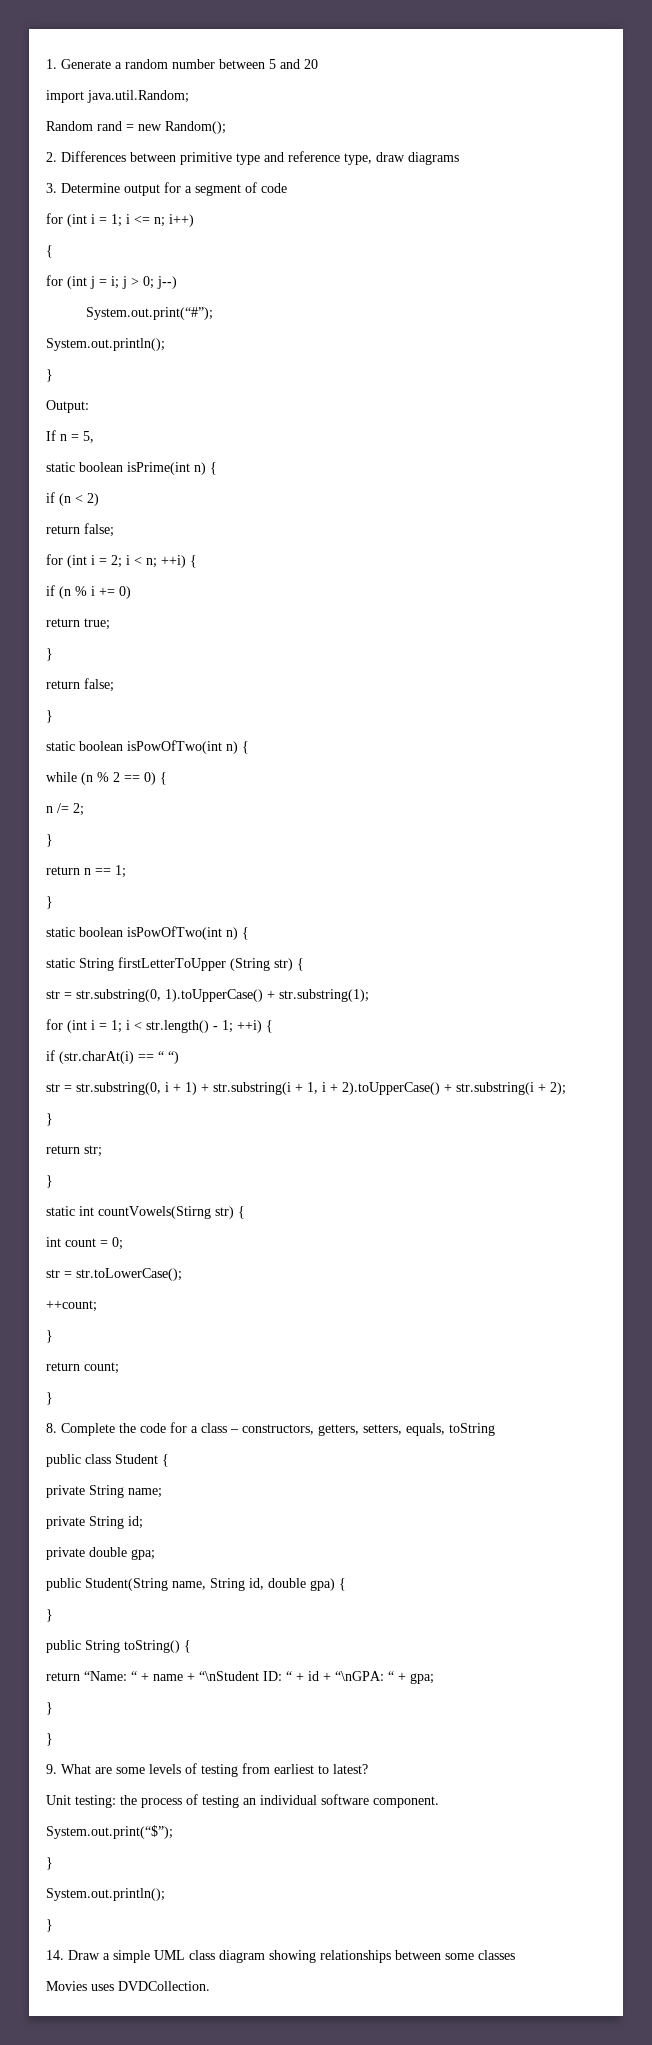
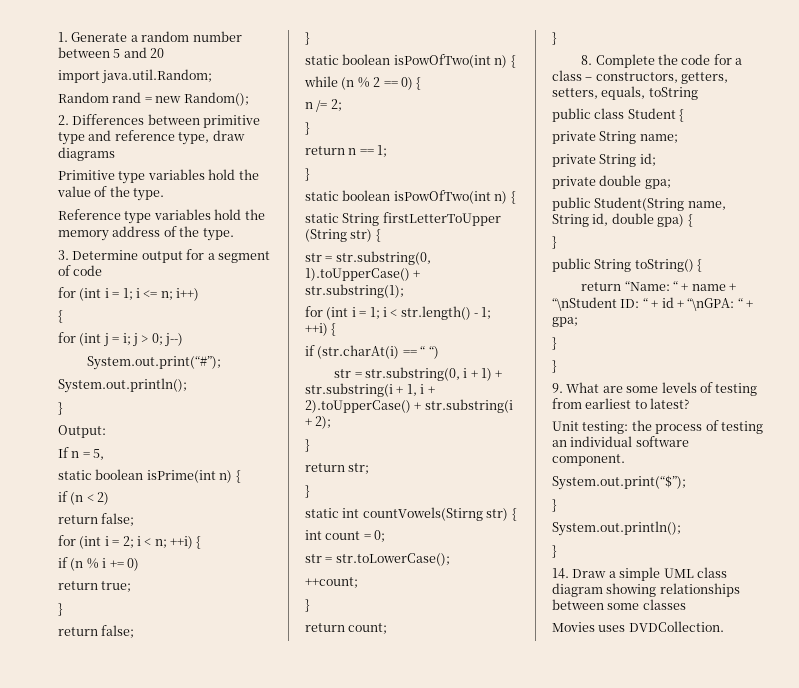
+ Primitive type variables hold the value of the type.
+ Reference type variables hold the memory address of the type.

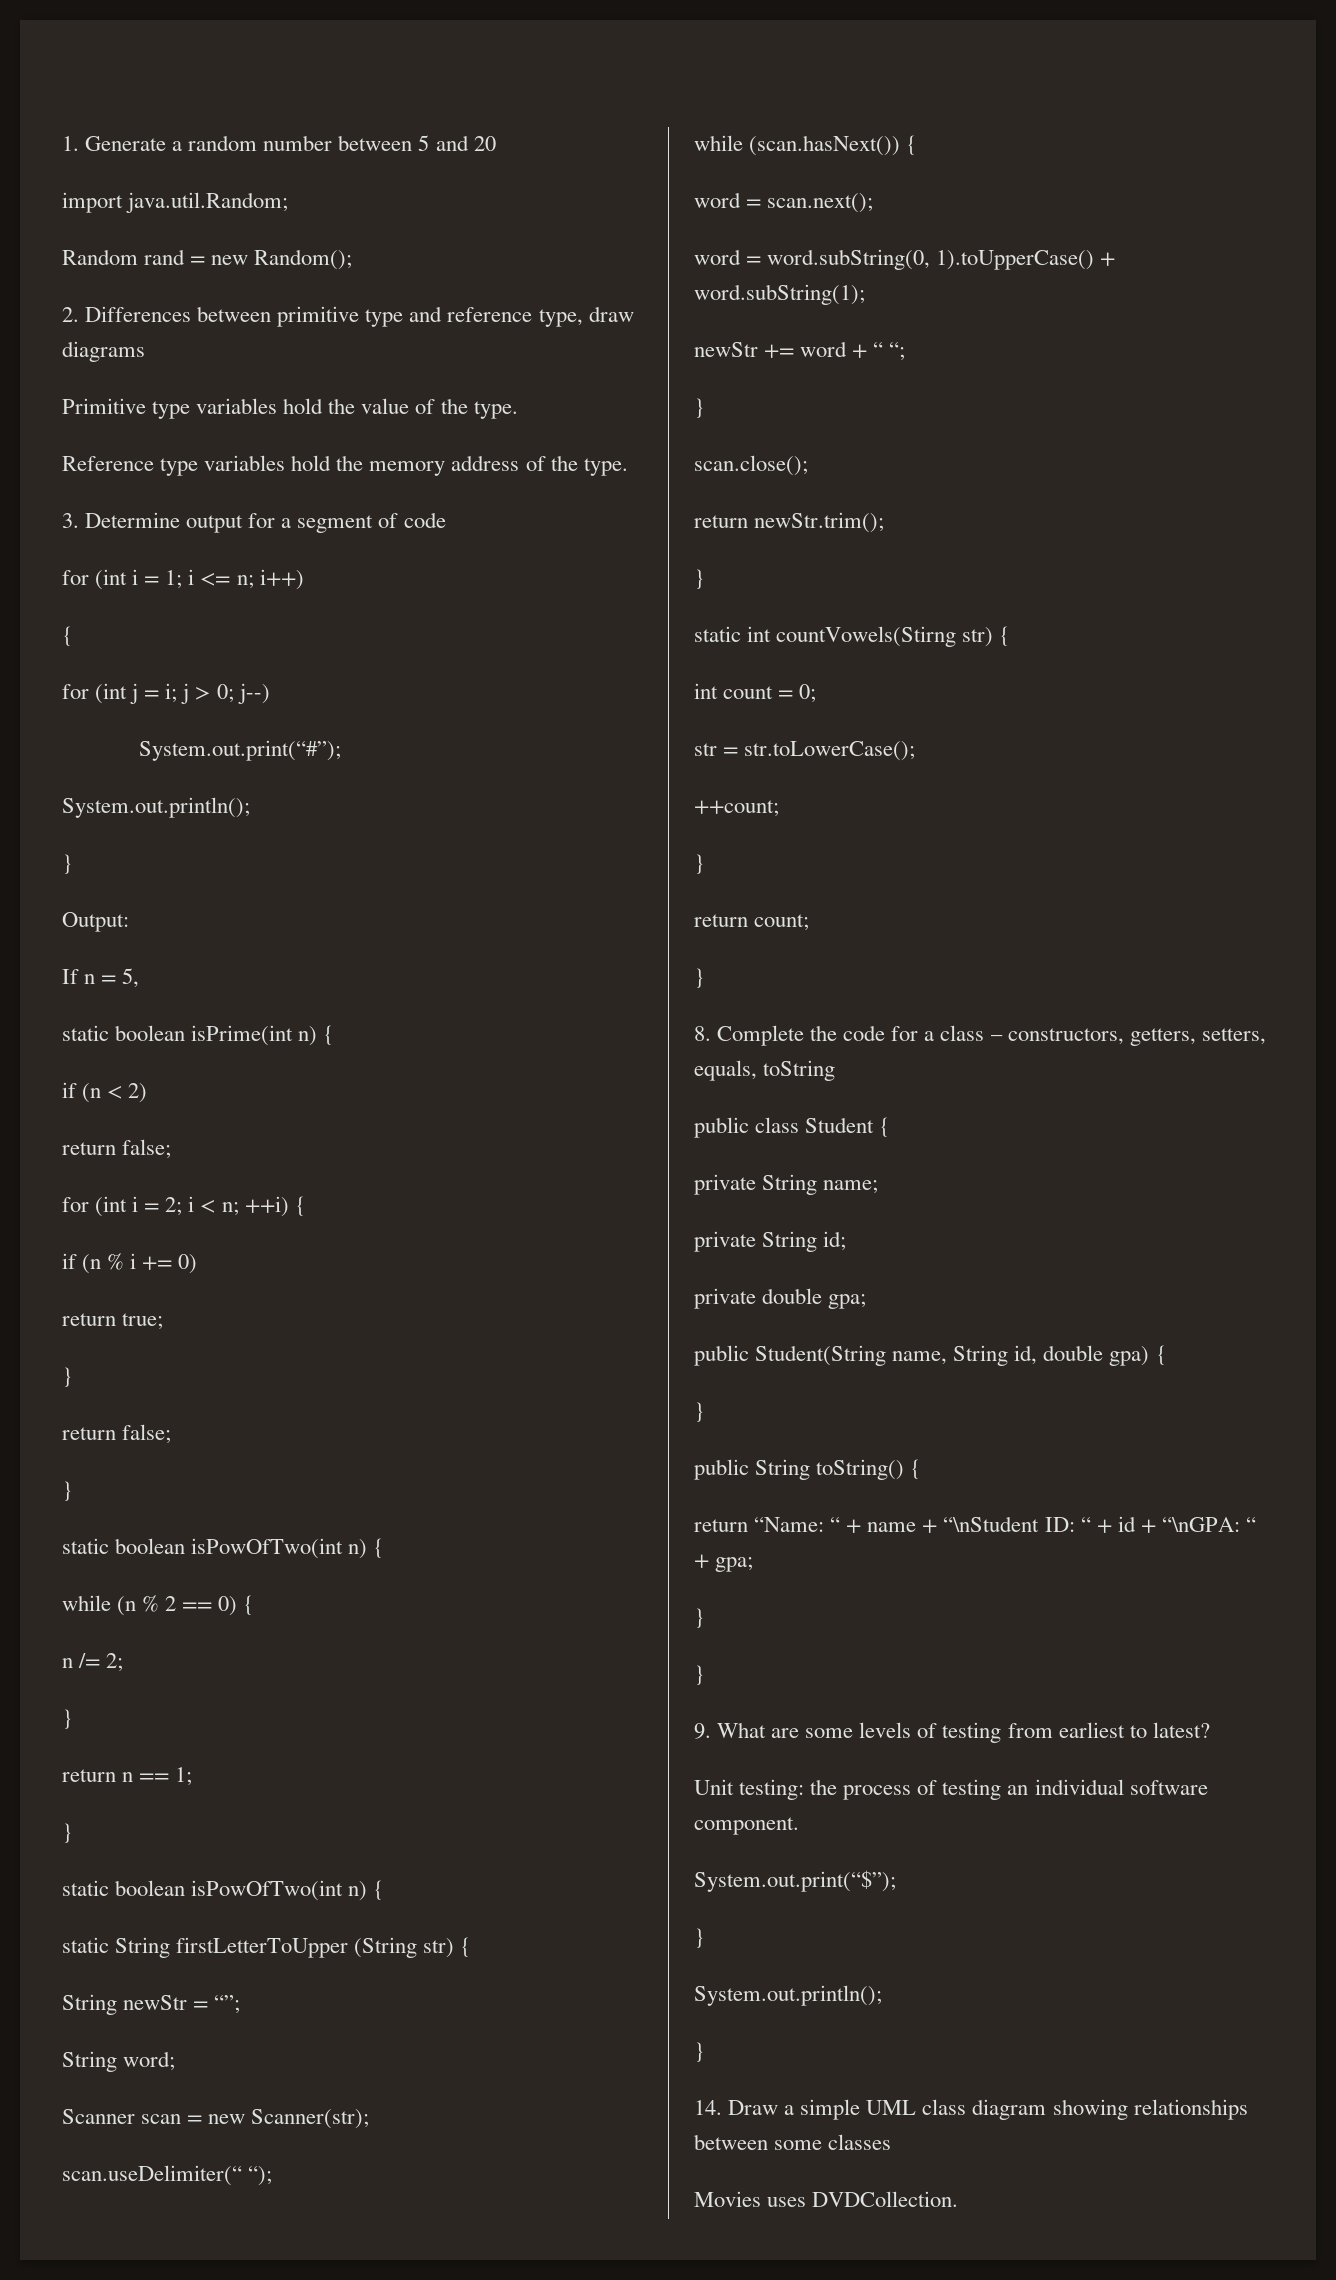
- str = str.substring(0, 1).toUpperCase() + str.substring(1);
- for (int i = 1; i < str.length() - 1; ++i) {
- if (str.charAt(i) == “ “)
- str = str.substring(0, i + 1) + str.substring(i + 1, i + 2).toUpperCase() + str.substring(i + 2);
+ String newStr = “”;
+ String word;
+ Scanner scan = new Scanner(str);
+ scan.useDelimiter(“ “);
+ while (scan.hasNext()) {
+ word = scan.next();
+ word = word.subString(0, 1).toUpperCase() + word.subString(1);
+ newStr += word + “ “;
  }
- return str;
+ scan.close();
+ return newStr.trim();

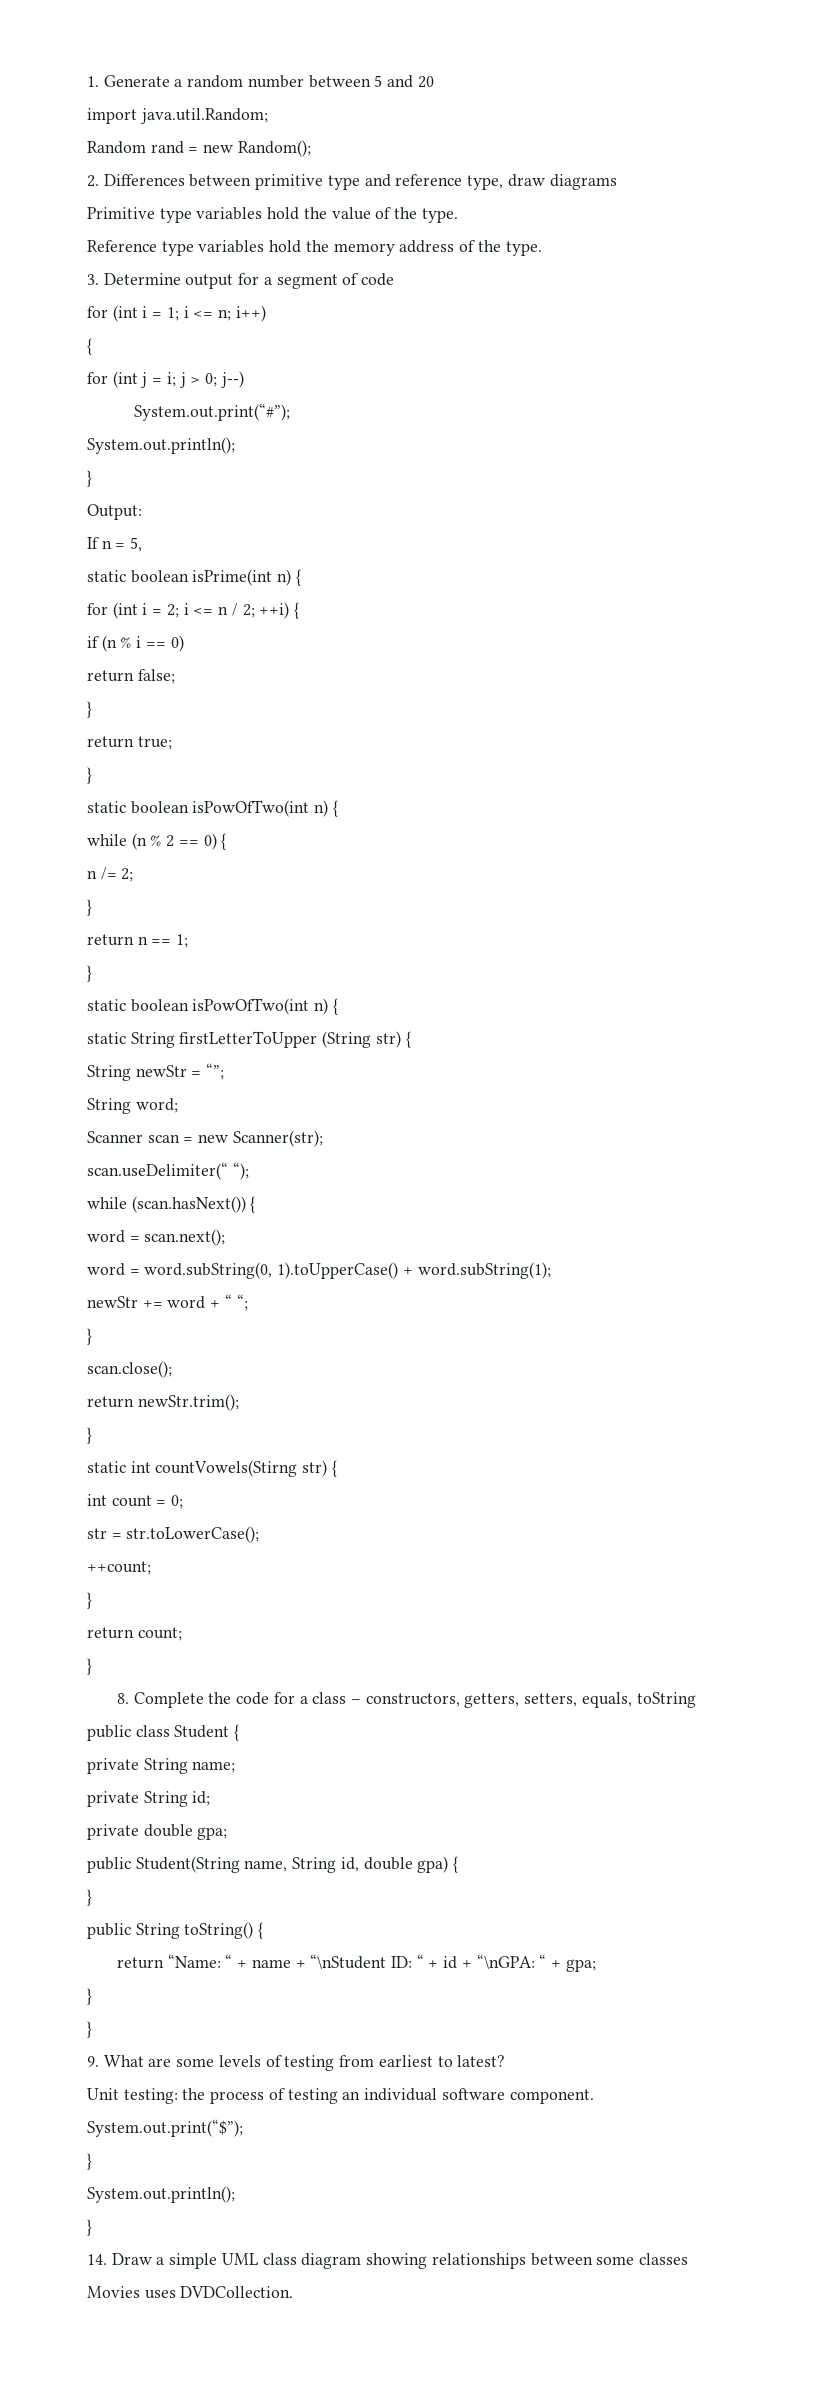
- if (n < 2)
- return false;
- for (int i = 2; i < n; ++i) {
+ for (int i = 2; i <= n / 2; ++i) {
- if (n % i += 0)
+ if (n % i == 0)
+ return false;
+ }
  return true;
- }
- return false;

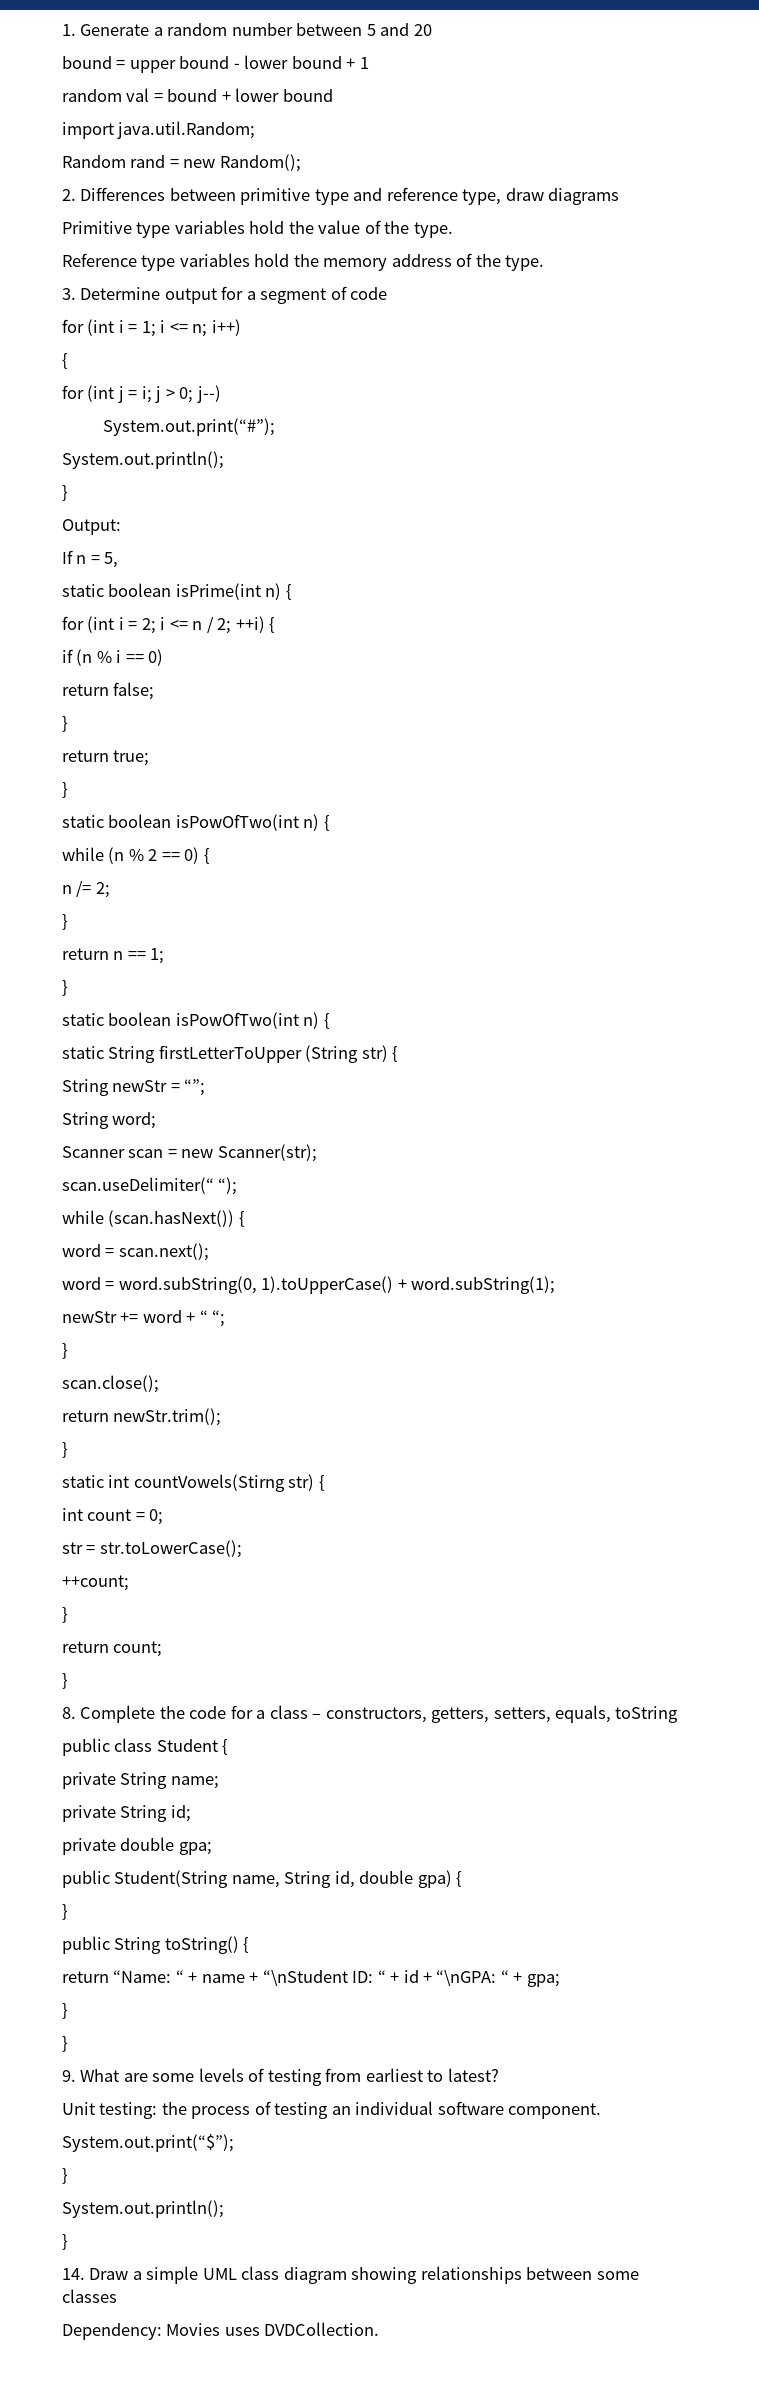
+ bound = upper bound - lower bound + 1
+ random val = bound + lower bound
- Movies uses DVDCollection.
+ Dependency: Movies uses DVDCollection.

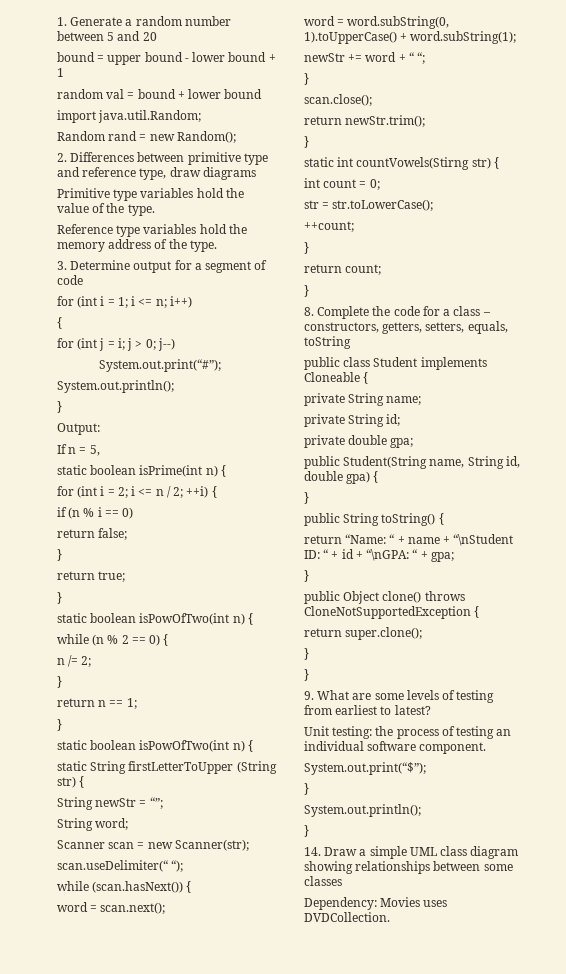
- public class Student {
+ public class Student implements Cloneable {
+ public Object clone() throws CloneNotSupportedException {
+ return super.clone();
+ }

